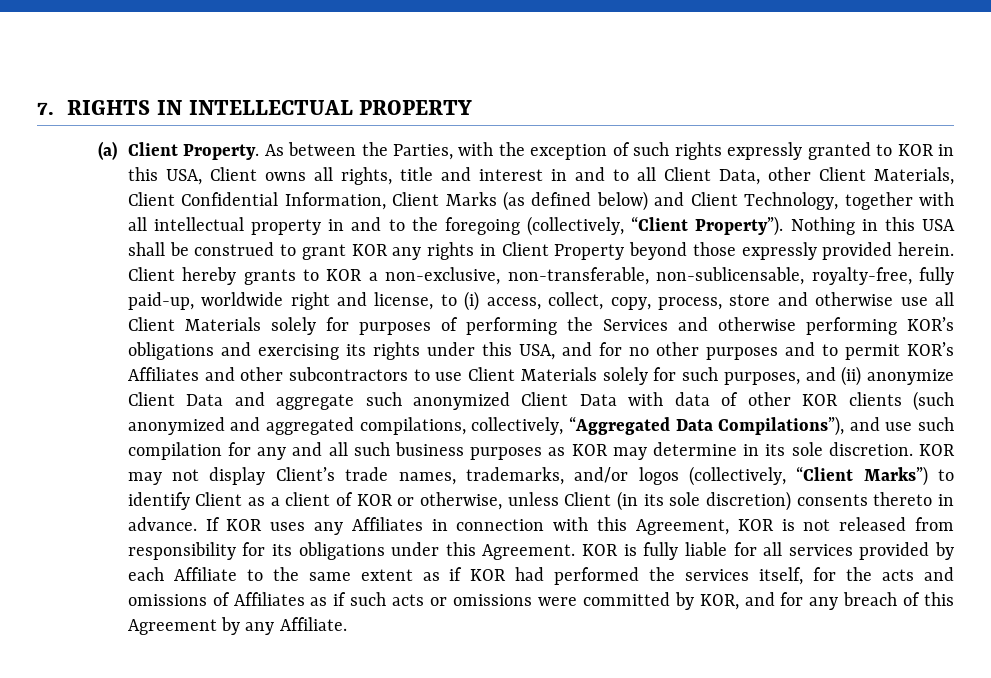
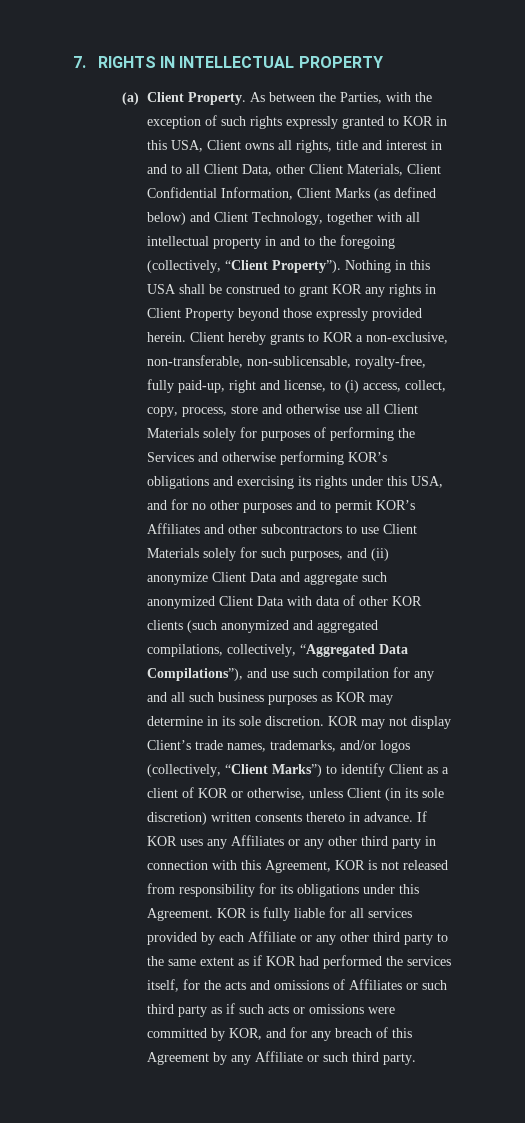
- Client hereby grants to KOR a non-exclusive, non-transferable, non-sublicensable, royalty-free, fully paid-up, worldwide right and license, to (i) access, collect, copy, process, store and otherwise use all Client Materials solely for purposes of performing the Services and otherwise performing KOR’s obligations and exercising its rights under this USA, and for no other purposes and to permit KOR’s Affiliates and other subcontractors to use Client Materials solely for such purposes, and (ii) anonymize Client Data and aggregate such anonymized Client Data with data of other KOR clients (such anonymized and aggregated compilations, collectively, “Aggregated Data Compilations”), and use such compilation for any and all such business purposes as KOR may determine in its sole discretion.
+ Client hereby grants to KOR a non-exclusive, non-transferable, non-sublicensable, royalty-free, fully paid-up, right and license, to (i) access, collect, copy, process, store and otherwise use all Client Materials solely for purposes of performing the Services and otherwise performing KOR’s obligations and exercising its rights under this USA, and for no other purposes and to permit KOR’s Affiliates and other subcontractors to use Client Materials solely for such purposes, and (ii) anonymize Client Data and aggregate such anonymized Client Data with data of other KOR clients (such anonymized and aggregated compilations, collectively, “Aggregated Data Compilations”), and use such compilation for any and all such business purposes as KOR may determine in its sole discretion.
- KOR may not display Client’s trade names, trademarks, and/or logos (collectively, “Client Marks”) to identify Client as a client of KOR or otherwise, unless Client (in its sole discretion) consents thereto in advance.
+ KOR may not display Client’s trade names, trademarks, and/or logos (collectively, “Client Marks”) to identify Client as a client of KOR or otherwise, unless Client (in its sole discretion) written consents thereto in advance.
- If KOR uses any Affiliates in connection with this Agreement, KOR is not released from responsibility for its obligations under this Agreement.
+ If KOR uses any Affiliates or any other third party in connection with this Agreement, KOR is not released from responsibility for its obligations under this Agreement.
- KOR is fully liable for all services provided by each Affiliate to the same extent as if KOR had performed the services itself, for the acts and omissions of Affiliates as if such acts or omissions were committed by KOR, and for any breach of this Agreement by any Affiliate.
+ KOR is fully liable for all services provided by each Affiliate or any other third party to the same extent as if KOR had performed the services itself, for the acts and omissions of Affiliates or such third party as if such acts or omissions were committed by KOR, and for any breach of this Agreement by any Affiliate or such third party.

